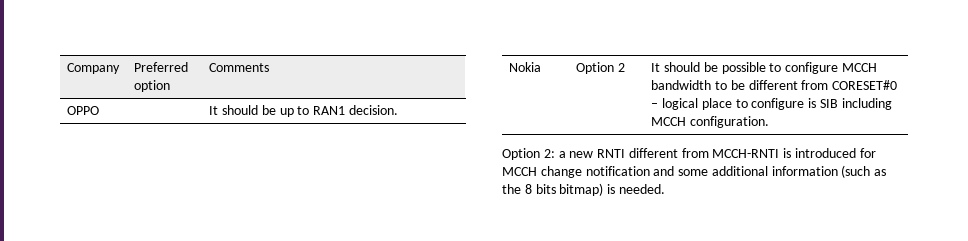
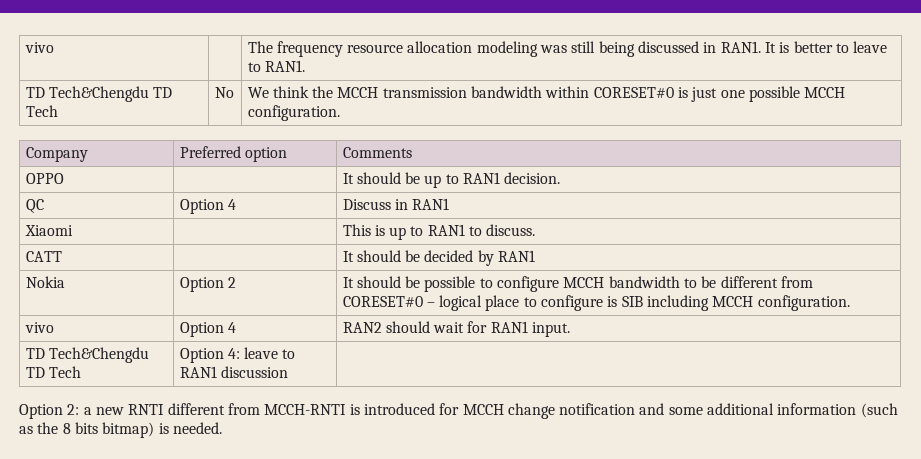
+ vivo | | The frequency resource allocation modeling was still being discussed in RAN1. It is better to leave to RAN1.
+ TD Tech&Chengdu TD Tech | No | We think the MCCH transmission bandwidth within CORESET#0 is just one possible MCCH configuration.
+ QC | Option 4 | Discuss in RAN1
+ Xiaomi | | This is up to RAN1 to discuss.
+ CATT | | It should be decided by RAN1
+ vivo | Option 4 | RAN2 should wait for RAN1 input.
+ TD Tech&Chengdu TD Tech | Option 4: leave to RAN1 discussion |

